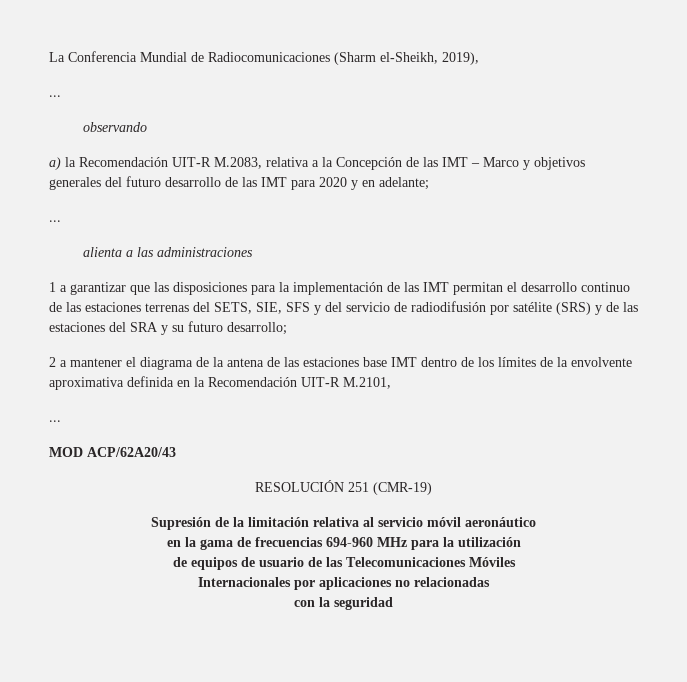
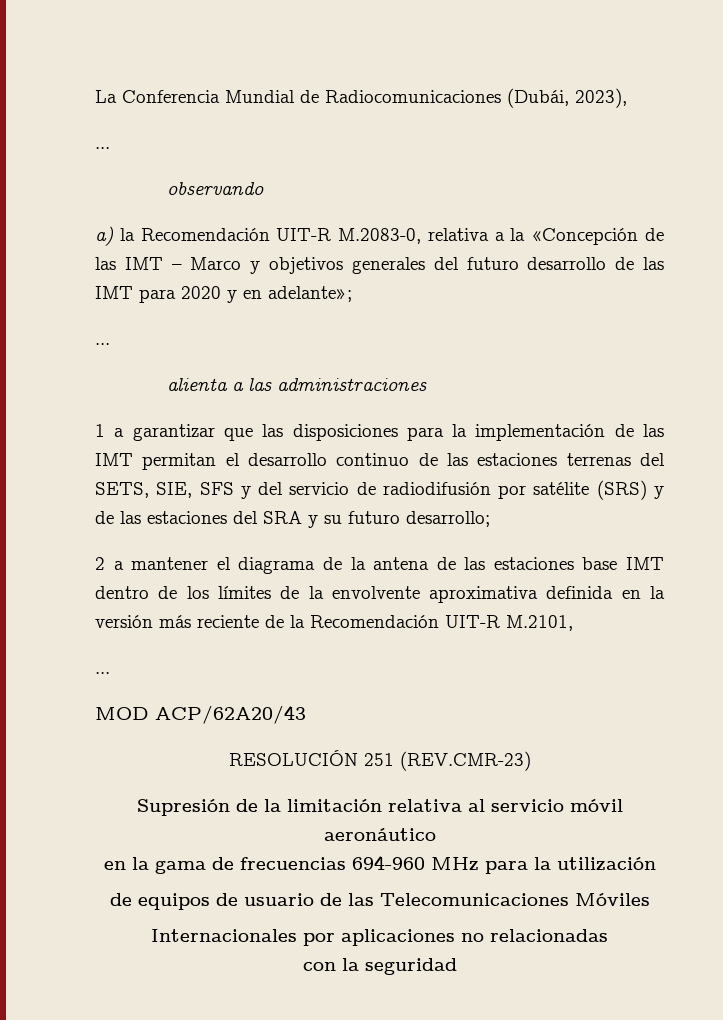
- La Conferencia Mundial de Radiocomunicaciones (Sharm el-Sheikh, 2019),
+ La Conferencia Mundial de Radiocomunicaciones (Dubái, 2023),
- a) la Recomendación UIT-R M.2083, relativa a la Concepción de las IMT – Marco y objetivos generales del futuro desarrollo de las IMT para 2020 y en adelante;
+ a) la Recomendación UIT-R M.2083-0, relativa a la «Concepción de las IMT – Marco y objetivos generales del futuro desarrollo de las IMT para 2020 y en adelante»;
- 2 a mantener el diagrama de la antena de las estaciones base IMT dentro de los límites de la envolvente aproximativa definida en la Recomendación UIT-R M.2101,
+ 2 a mantener el diagrama de la antena de las estaciones base IMT dentro de los límites de la envolvente aproximativa definida en la versión más reciente de la Recomendación UIT-R M.2101,
- RESOLUCIÓN 251 (CMR-19)
+ RESOLUCIÓN 251 (REV.CMR-23)

